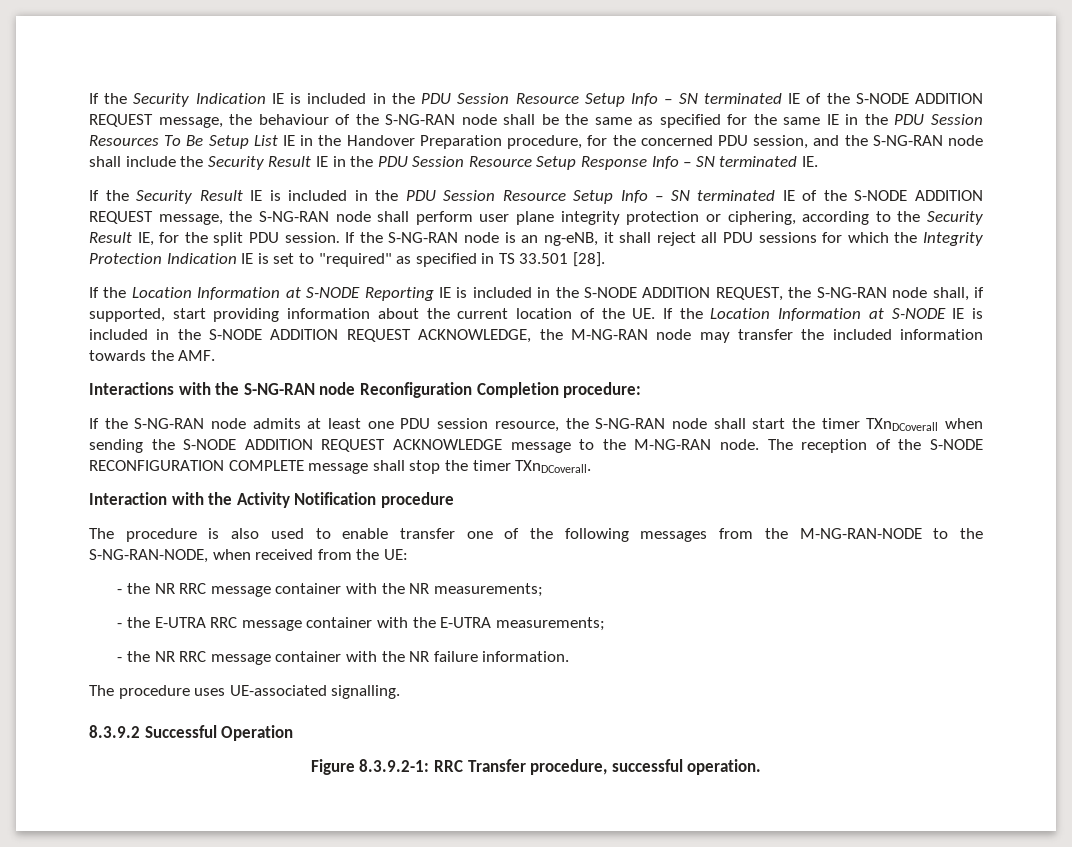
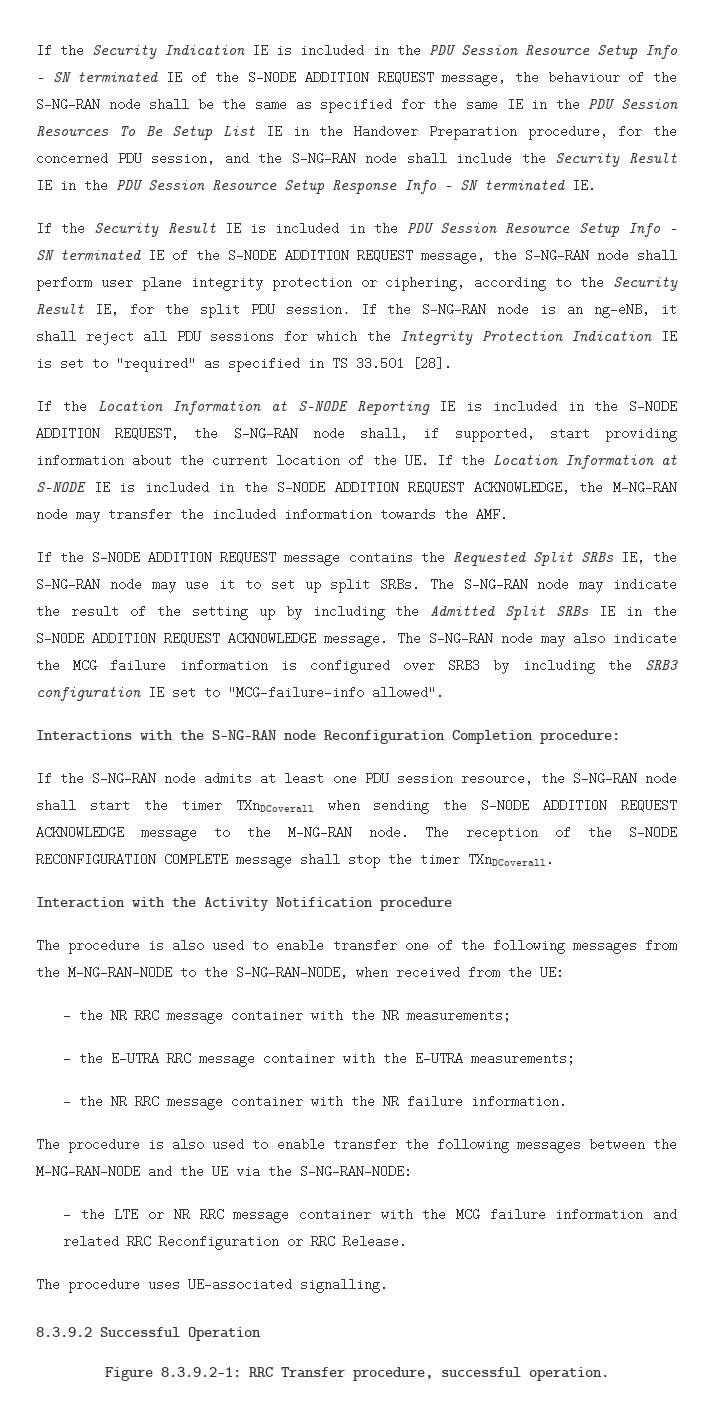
+ If the S-NODE ADDITION REQUEST message contains the Requested Split SRBs IE, the S-NG-RAN node may use it to set up split SRBs. The S-NG-RAN node may indicate the result of the setting up by including the Admitted Split SRBs IE in the S-NODE ADDITION REQUEST ACKNOWLEDGE message. The S-NG-RAN node may also indicate the MCG failure information is configured over SRB3 by including the SRB3 configuration IE set to "MCG-failure-info allowed".
+ The procedure is also used to enable transfer the following messages between the M-NG-RAN-NODE and the UE via the S-NG-RAN-NODE:
+ - the LTE or NR RRC message container with the MCG failure information and related RRC Reconfiguration or RRC Release.

